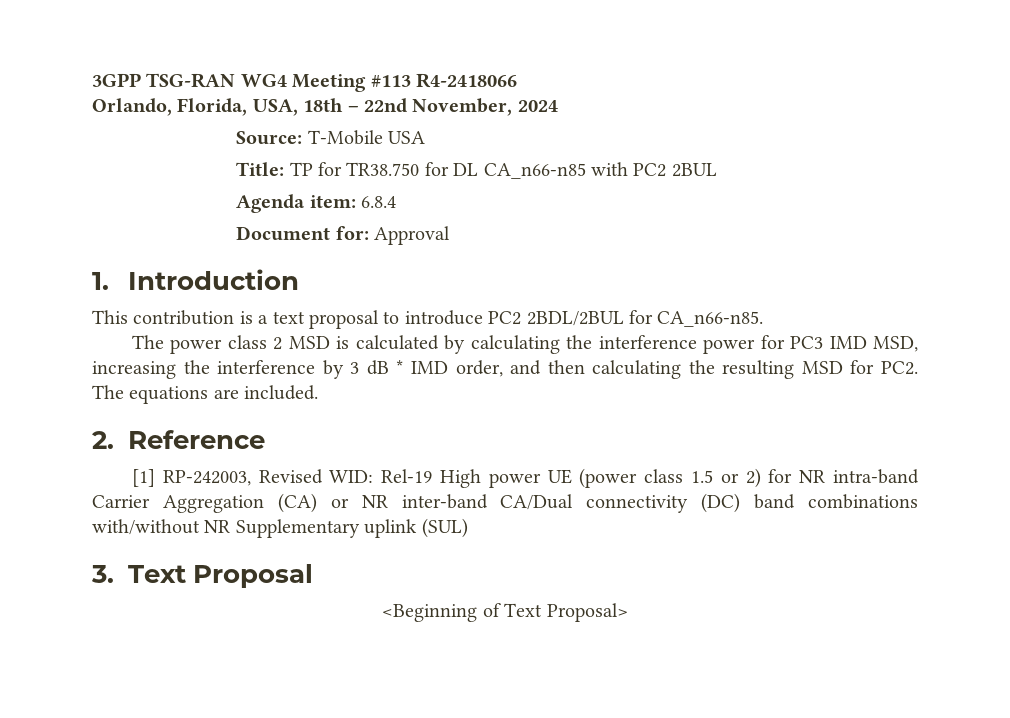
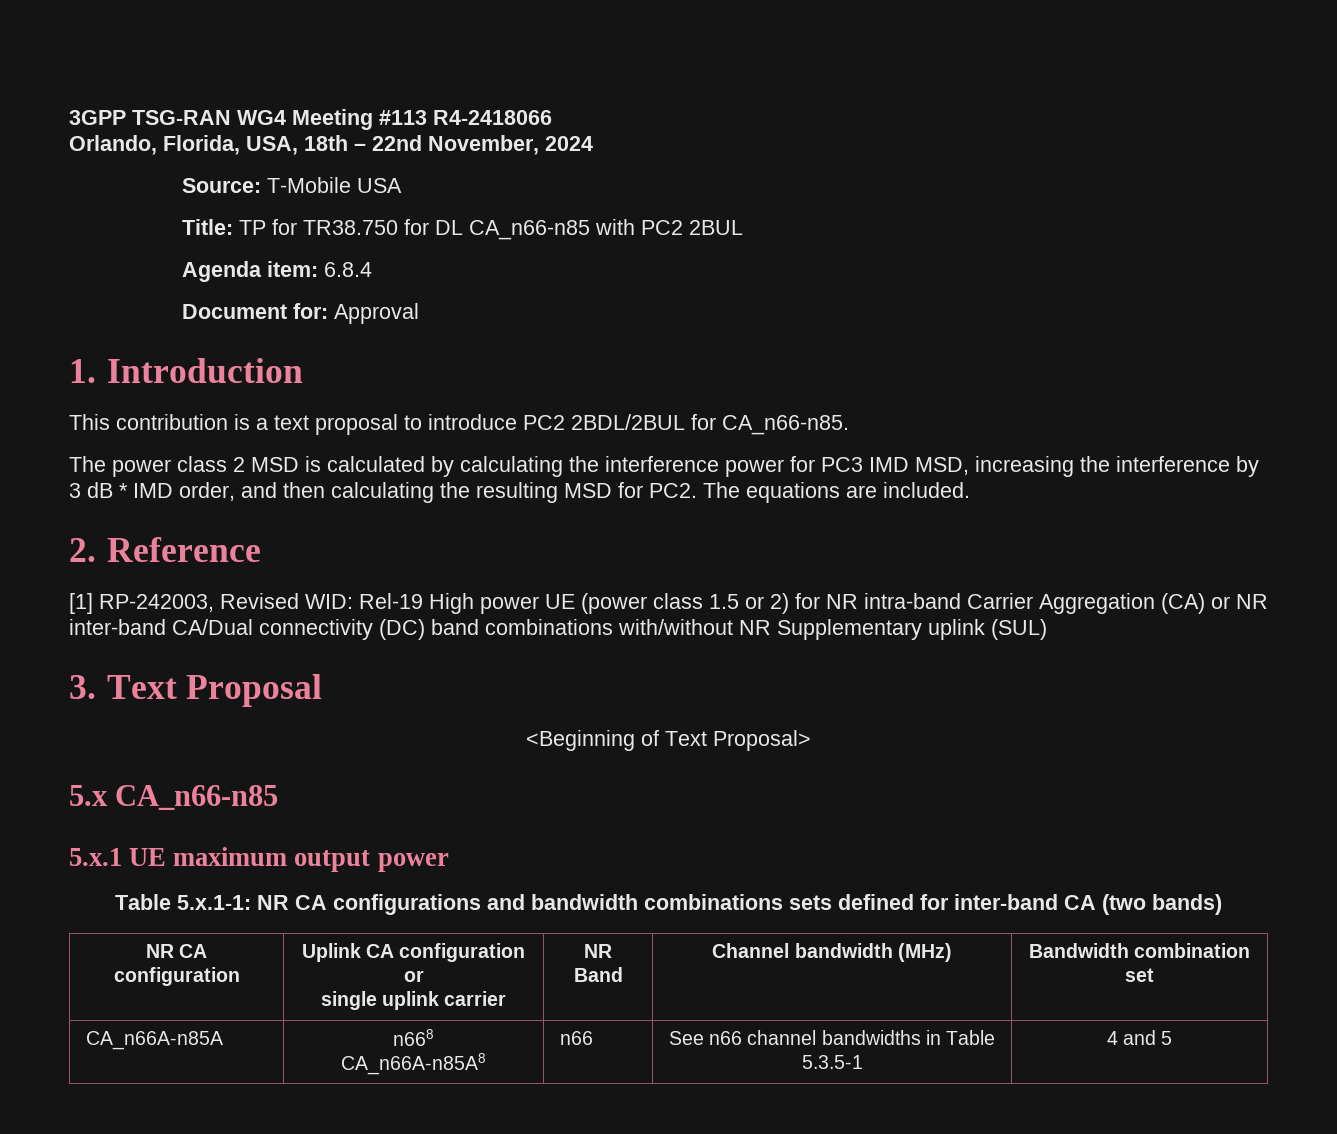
+ 5.x CA_n66-n85
+ 5.x.1 UE maximum output power
+ Table 5.x.1-1: NR CA configurations and bandwidth combinations sets defined for inter-band CA (two bands)
+ NR CA configuration | Uplink CA configuration or
+ single uplink carrier | NR Band | Channel bandwidth (MHz) | Bandwidth combination set
+ CA_n66A-n85A | n668
+ CA_n66A-n85A8 | n66 | See n66 channel bandwidths in Table 5.3.5-1 | 4 and 5

